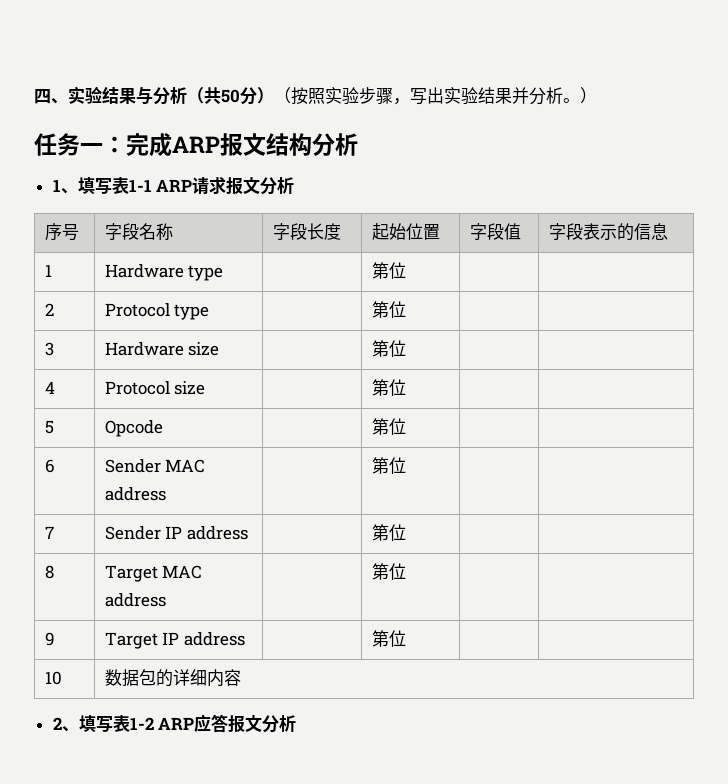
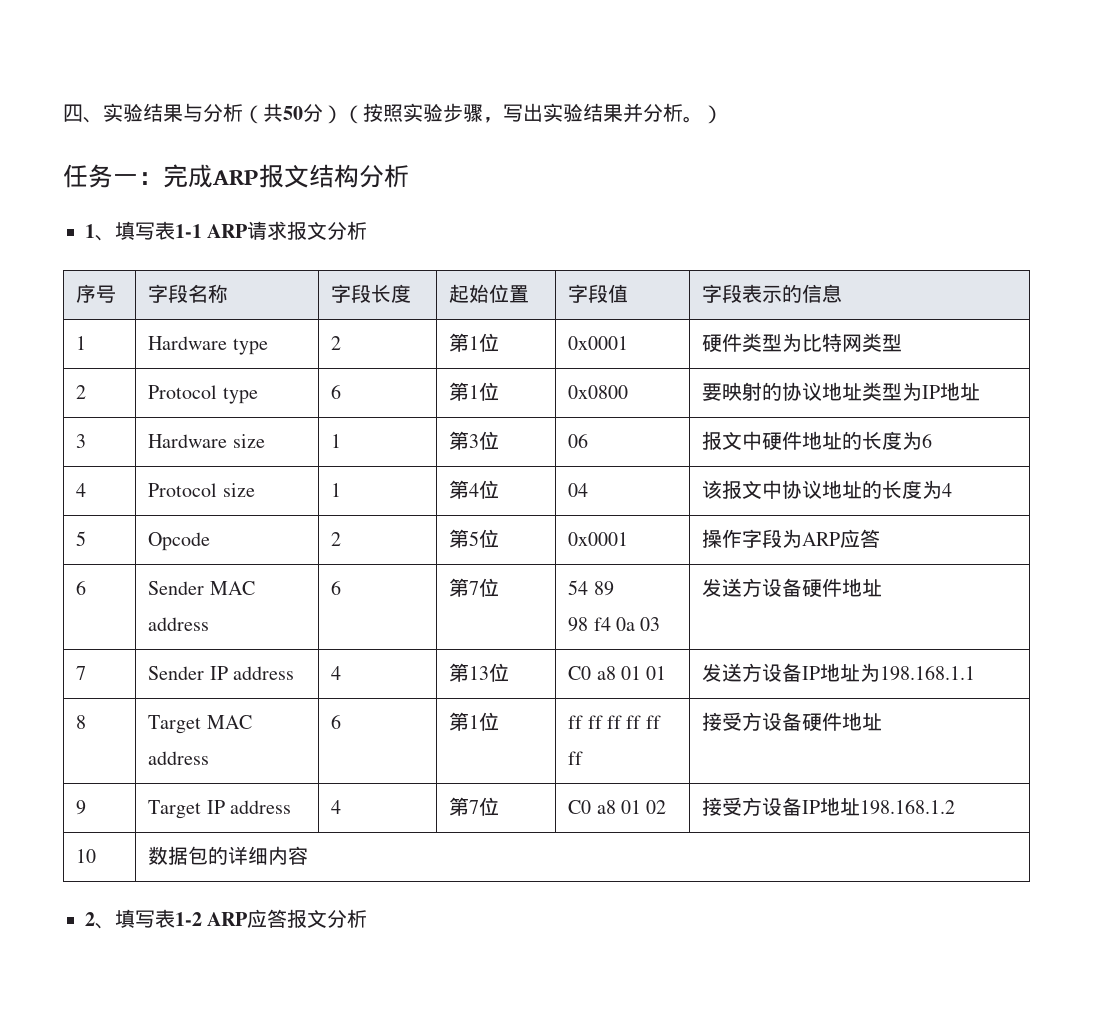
- 1 | Hardware type | | 第位 | |
+ 1 | Hardware type | 2 | 第1位 | 0x0001 | 硬件类型为比特网类型
- 2 | Protocol type | | 第位 | |
+ 2 | Protocol type | 6 | 第1位 | 0x0800 | 要映射的协议地址类型为IP地址
- 3 | Hardware size | | 第位 | |
+ 3 | Hardware size | 1 | 第3位 | 06 | 报文中硬件地址的长度为6
- 4 | Protocol size | | 第位 | |
+ 4 | Protocol size | 1 | 第4位 | 04 | 该报文中协议地址的长度为4
- 5 | Opcode | | 第位 | |
+ 5 | Opcode | 2 | 第5位 | 0x0001 | 操作字段为ARP应答
- 6 | Sender MAC address | | 第位 | |
+ 6 | Sender MAC address | 6 | 第7位 | 54 89
+ 98 f4 0a 03 | 发送方设备硬件地址
- 7 | Sender IP address | | 第位 | |
+ 7 | Sender IP address | 4 | 第13位 | C0 a8 01 01 | 发送方设备IP地址为198.168.1.1
- 8 | Target MAC address | | 第位 | |
+ 8 | Target MAC address | 6 | 第1位 | ff ff ff ff ff ff | 接受方设备硬件地址
- 9 | Target IP address | | 第位 | |
+ 9 | Target IP address | 4 | 第7位 | C0 a8 01 02 | 接受方设备IP地址198.168.1.2

